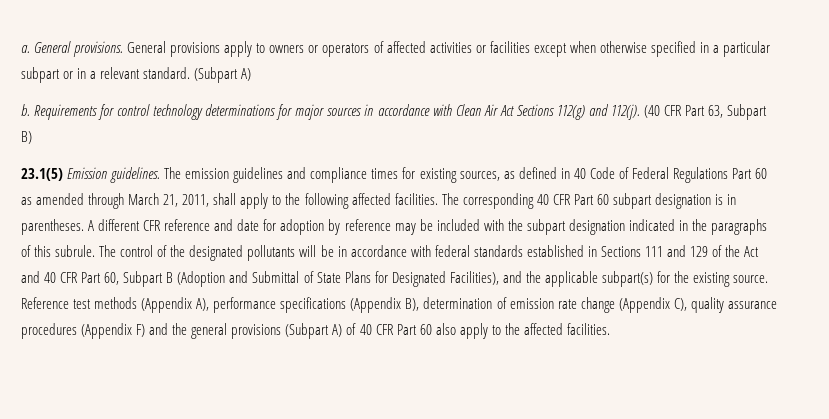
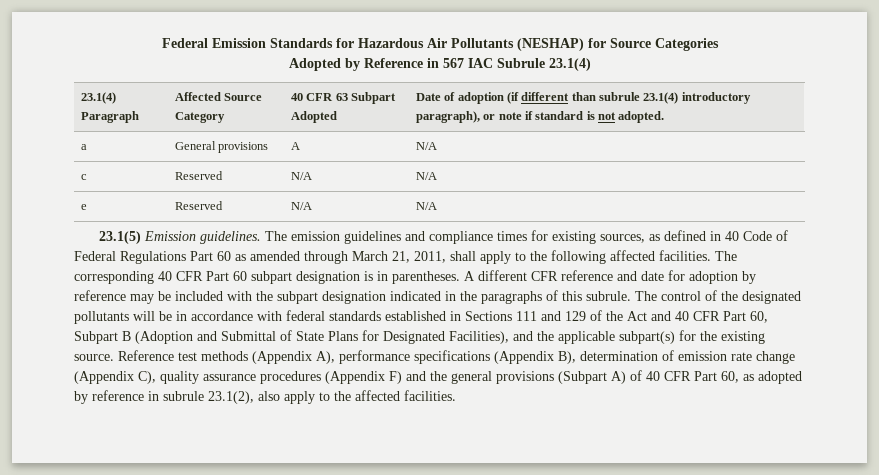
- a. General provisions. General provisions apply to owners or operators of affected activities or facilities except when otherwise specified in a particular subpart or in a relevant standard. (Subpart A)
- b. Requirements for control technology determinations for major sources in accordance with Clean Air Act Sections 112(g) and 112(j). (40 CFR Part 63, Subpart B)
+ Federal Emission Standards for Hazardous Air Pollutants (NESHAP) for Source Categories
+ Adopted by Reference in 567 IAC Subrule 23.1(4)
+ 23.1(4) Paragraph | Affected Source Category | 40 CFR 63 Subpart Adopted | Date of adoption (if different than subrule 23.1(4) introductory paragraph), or note if standard is not adopted.
+ a | General provisions | A | N/A
+ c | Reserved | N/A | N/A
+ e | Reserved | N/A | N/A
- Reference test methods (Appendix A), performance specifications (Appendix B), determination of emission rate change (Appendix C), quality assurance procedures (Appendix F) and the general provisions (Subpart A) of 40 CFR Part 60 also apply to the affected facilities.
+ Reference test methods (Appendix A), performance specifications (Appendix B), determination of emission rate change (Appendix C), quality assurance procedures (Appendix F) and the general provisions (Subpart A) of 40 CFR Part 60, as adopted by reference in subrule 23.1(2), also apply to the affected facilities.

